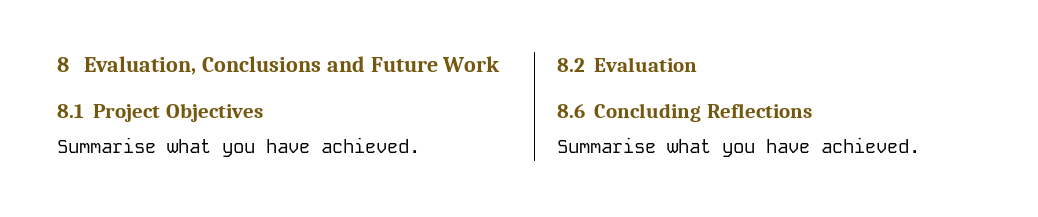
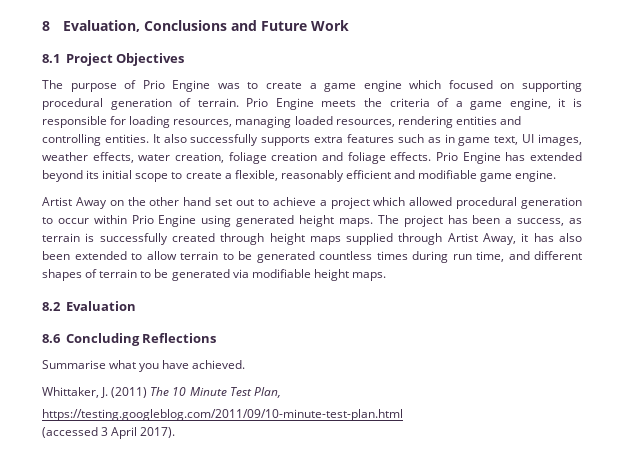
  8.1 Project Objectives
- Summarise what you have achieved.
+ The purpose of Prio Engine was to create a game engine which focused on supporting procedural generation of terrain. Prio Engine meets the criteria of a game engine, it is responsible for loading resources, managing loaded resources, rendering entities and controlling entities. It also successfully supports extra features such as in game text, UI images, weather effects, water creation, foliage creation and foliage effects. Prio Engine has extended beyond its initial scope to create a flexible, reasonably efficient and modifiable game engine.
+ Artist Away on the other hand set out to achieve a project which allowed procedural generation to occur within Prio Engine using generated height maps. The project has been a success, as terrain is successfully created through height maps supplied through Artist Away, it has also been extended to allow terrain to be generated countless times during run time, and different shapes of terrain to be generated via modifiable height maps.
+ Whittaker, J. (2011) The 10 Minute Test Plan,
+ https://testing.googleblog.com/2011/09/10-minute-test-plan.html
+ (accessed 3 April 2017).

